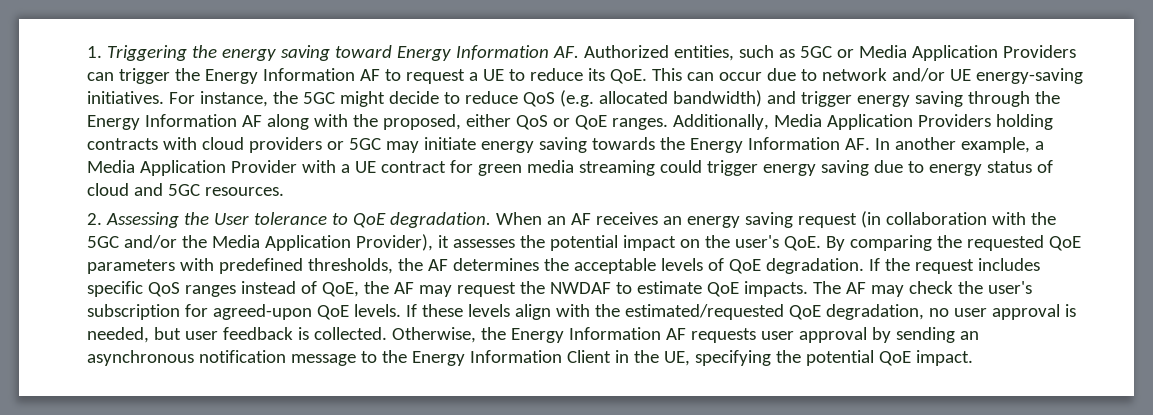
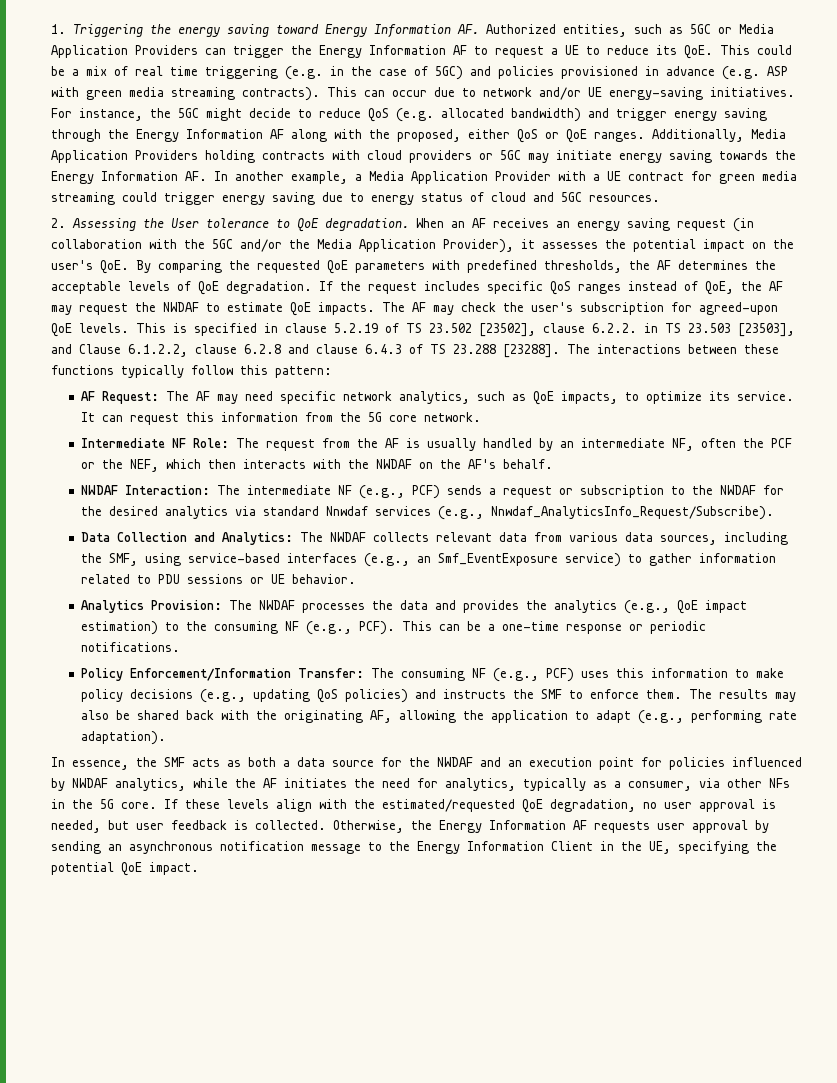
- 1. Triggering the energy saving toward Energy Information AF. Authorized entities, such as 5GC or Media Application Providers can trigger the Energy Information AF to request a UE to reduce its QoE. This can occur due to network and/or UE energy-saving initiatives.
+ 1. Triggering the energy saving toward Energy Information AF. Authorized entities, such as 5GC or Media Application Providers can trigger the Energy Information AF to request a UE to reduce its QoE. This could be a mix of real time triggering (e.g. in the case of 5GC) and policies provisioned in advance (e.g. ASP with green media streaming contracts). This can occur due to network and/or UE energy-saving initiatives.
+ This is specified in clause 5.2.19 of TS 23.502 [23502], clause 6.2.2. in TS 23.503 [23503], and Clause 6.1.2.2, clause 6.2.8 and clause 6.4.3 of TS 23.288 [23288]. The interactions between these functions typically follow this pattern:
+ AF Request: The AF may need specific network analytics, such as QoE impacts, to optimize its service. It can request this information from the 5G core network.
+ Intermediate NF Role: The request from the AF is usually handled by an intermediate NF, often the PCF or the NEF, which then interacts with the NWDAF on the AF's behalf.
+ NWDAF Interaction: The intermediate NF (e.g., PCF) sends a request or subscription to the NWDAF for the desired analytics via standard Nnwdaf services (e.g., Nnwdaf_AnalyticsInfo_Request/Subscribe).
+ Data Collection and Analytics: The NWDAF collects relevant data from various data sources, including the SMF, using service-based interfaces (e.g., an Smf_EventExposure service) to gather information related to PDU sessions or UE behavior.
+ Analytics Provision: The NWDAF processes the data and provides the analytics (e.g., QoE impact estimation) to the consuming NF (e.g., PCF). This can be a one-time response or periodic notifications.
+ Policy Enforcement/Information Transfer: The consuming NF (e.g., PCF) uses this information to make policy decisions (e.g., updating QoS policies) and instructs the SMF to enforce them. The results may also be shared back with the originating AF, allowing the application to adapt (e.g., performing rate adaptation).
+ In essence, the SMF acts as both a data source for the NWDAF and an execution point for policies influenced by NWDAF analytics, while the AF initiates the need for analytics, typically as a consumer, via other NFs in the 5G core.

